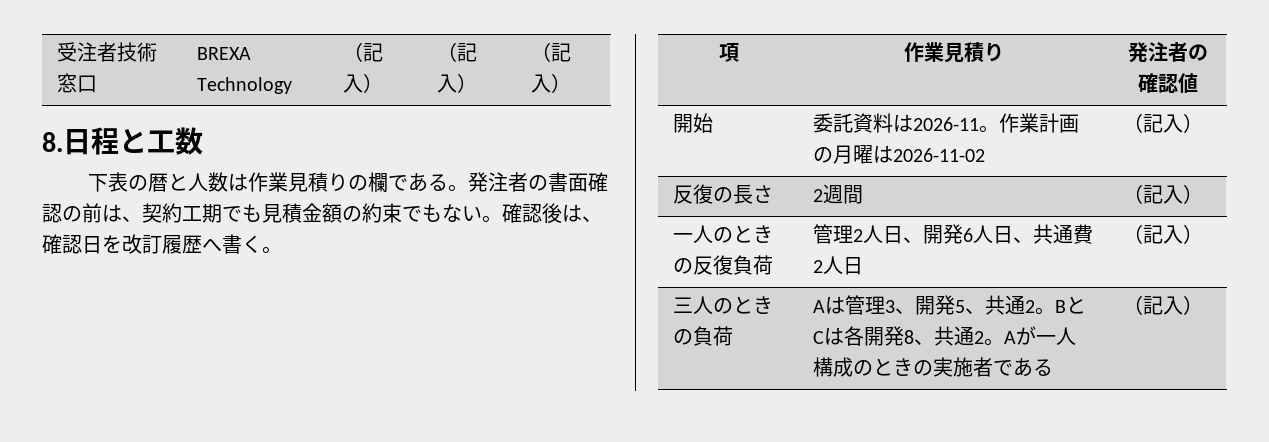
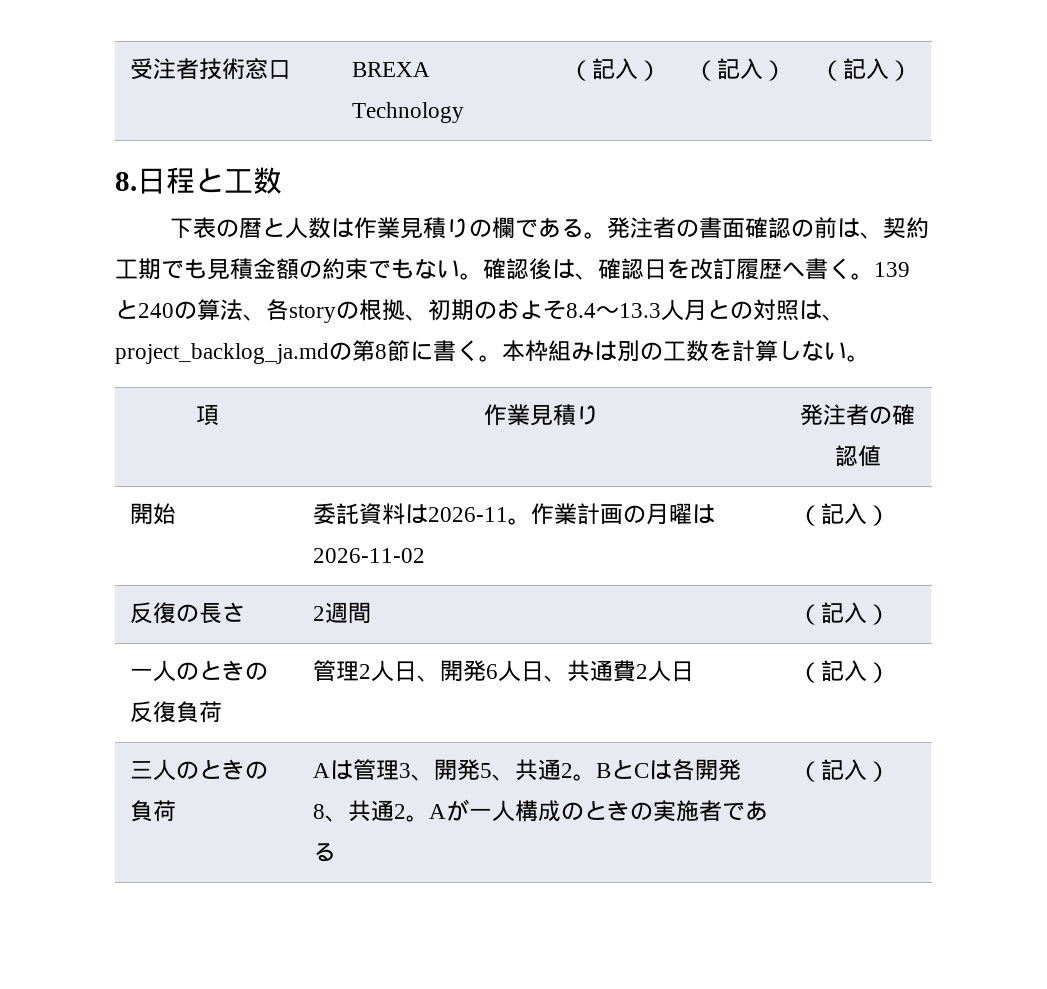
+ 139と240の算法、各storyの根拠、初期のおよそ8.4〜13.3人月との対照は、project_backlog_ja.mdの第8節に書く。本枠組みは別の工数を計算しない。

